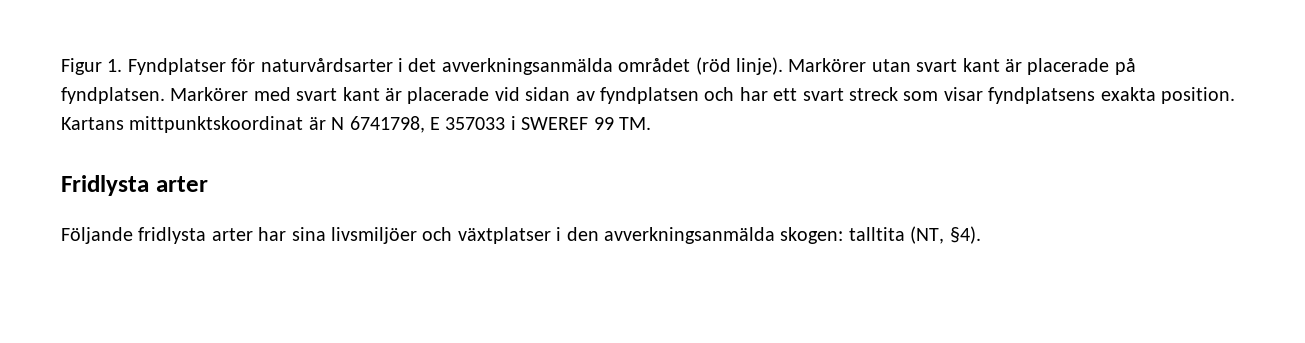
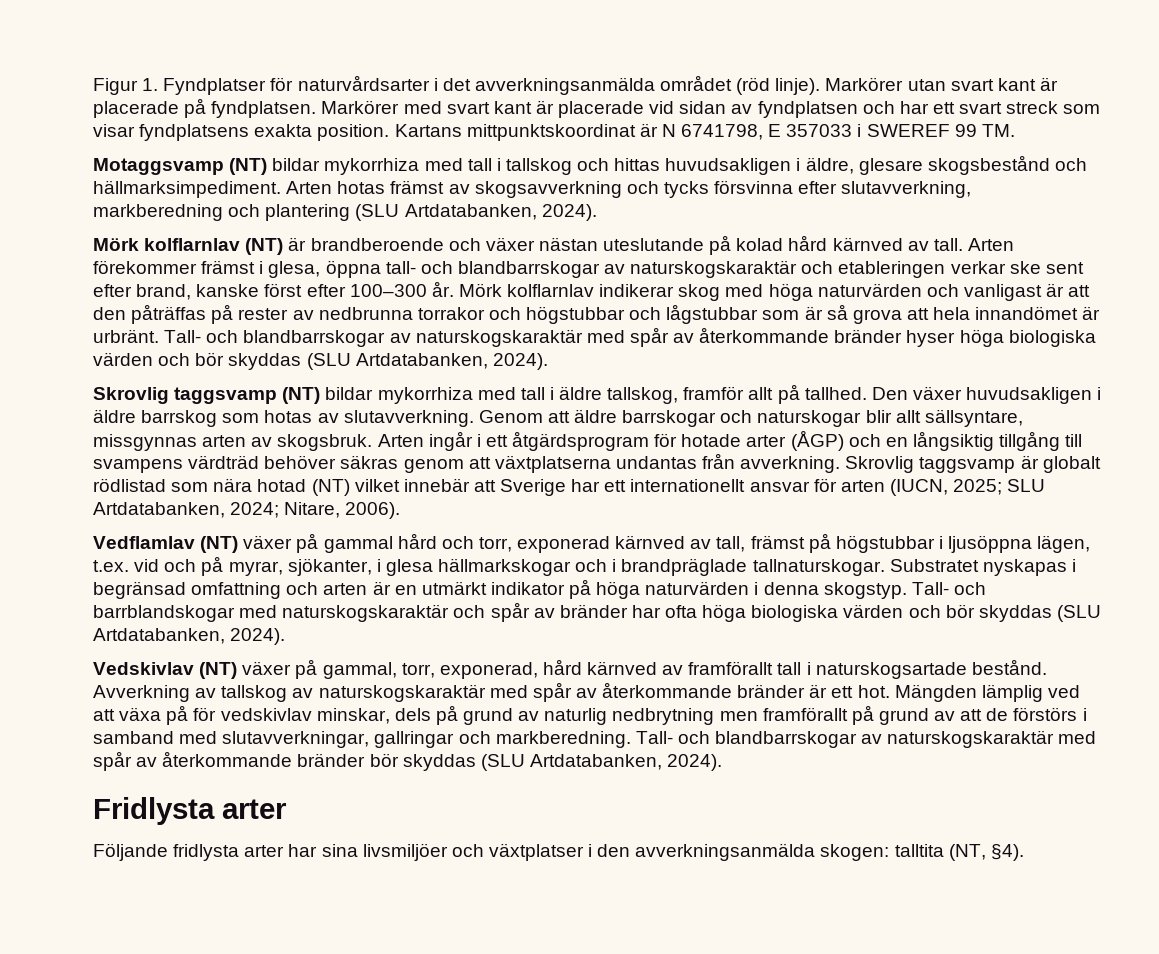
+ Motaggsvamp (NT) bildar mykorrhiza med tall i tallskog och hittas huvudsakligen i äldre, glesare skogsbestånd och hällmarksimpediment. Arten hotas främst av skogsavverkning och tycks försvinna efter slutavverkning, markberedning och plantering (SLU Artdatabanken, 2024).
+ Mörk kolflarnlav (NT) är brandberoende och växer nästan uteslutande på kolad hård kärnved av tall. Arten förekommer främst i glesa, öppna tall- och blandbarrskogar av naturskogskaraktär och etableringen verkar ske sent efter brand, kanske först efter 100–300 år. Mörk kolflarnlav indikerar skog med höga naturvärden och vanligast är att den påträffas på rester av nedbrunna torrakor och högstubbar och lågstubbar som är så grova att hela innandömet är urbränt. Tall- och blandbarrskogar av naturskogskaraktär med spår av återkommande bränder hyser höga biologiska värden och bör skyddas (SLU Artdatabanken, 2024).
+ Skrovlig taggsvamp (NT) bildar mykorrhiza med tall i äldre tallskog, framför allt på tallhed. Den växer huvudsakligen i äldre barrskog som hotas av slutavverkning. Genom att äldre barrskogar och naturskogar blir allt sällsyntare, missgynnas arten av skogsbruk. Arten ingår i ett åtgärdsprogram för hotade arter (ÅGP) och en långsiktig tillgång till svampens värdträd behöver säkras genom att växtplatserna undantas från avverkning. Skrovlig taggsvamp är globalt rödlistad som nära hotad (NT) vilket innebär att Sverige har ett internationellt ansvar för arten (IUCN, 2025; SLU Artdatabanken, 2024; Nitare, 2006).
+ Vedflamlav (NT) växer på gammal hård och torr, exponerad kärnved av tall, främst på högstubbar i ljusöppna lägen, t.ex. vid och på myrar, sjökanter, i glesa hällmarkskogar och i brandpräglade tallnaturskogar. Substratet nyskapas i begränsad omfattning och arten är en utmärkt indikator på höga naturvärden i denna skogstyp. Tall- och barrblandskogar med naturskogskaraktär och spår av bränder har ofta höga biologiska värden och bör skyddas (SLU Artdatabanken, 2024).
+ Vedskivlav (NT) växer på gammal, torr, exponerad, hård kärnved av framförallt tall i naturskogsartade bestånd. Avverkning av tallskog av naturskogskaraktär med spår av återkommande bränder är ett hot. Mängden lämplig ved att växa på för vedskivlav minskar, dels på grund av naturlig nedbrytning men framförallt på grund av att de förstörs i samband med slutavverkningar, gallringar och markberedning. Tall- och blandbarrskogar av naturskogskaraktär med spår av återkommande bränder bör skyddas (SLU Artdatabanken, 2024).

